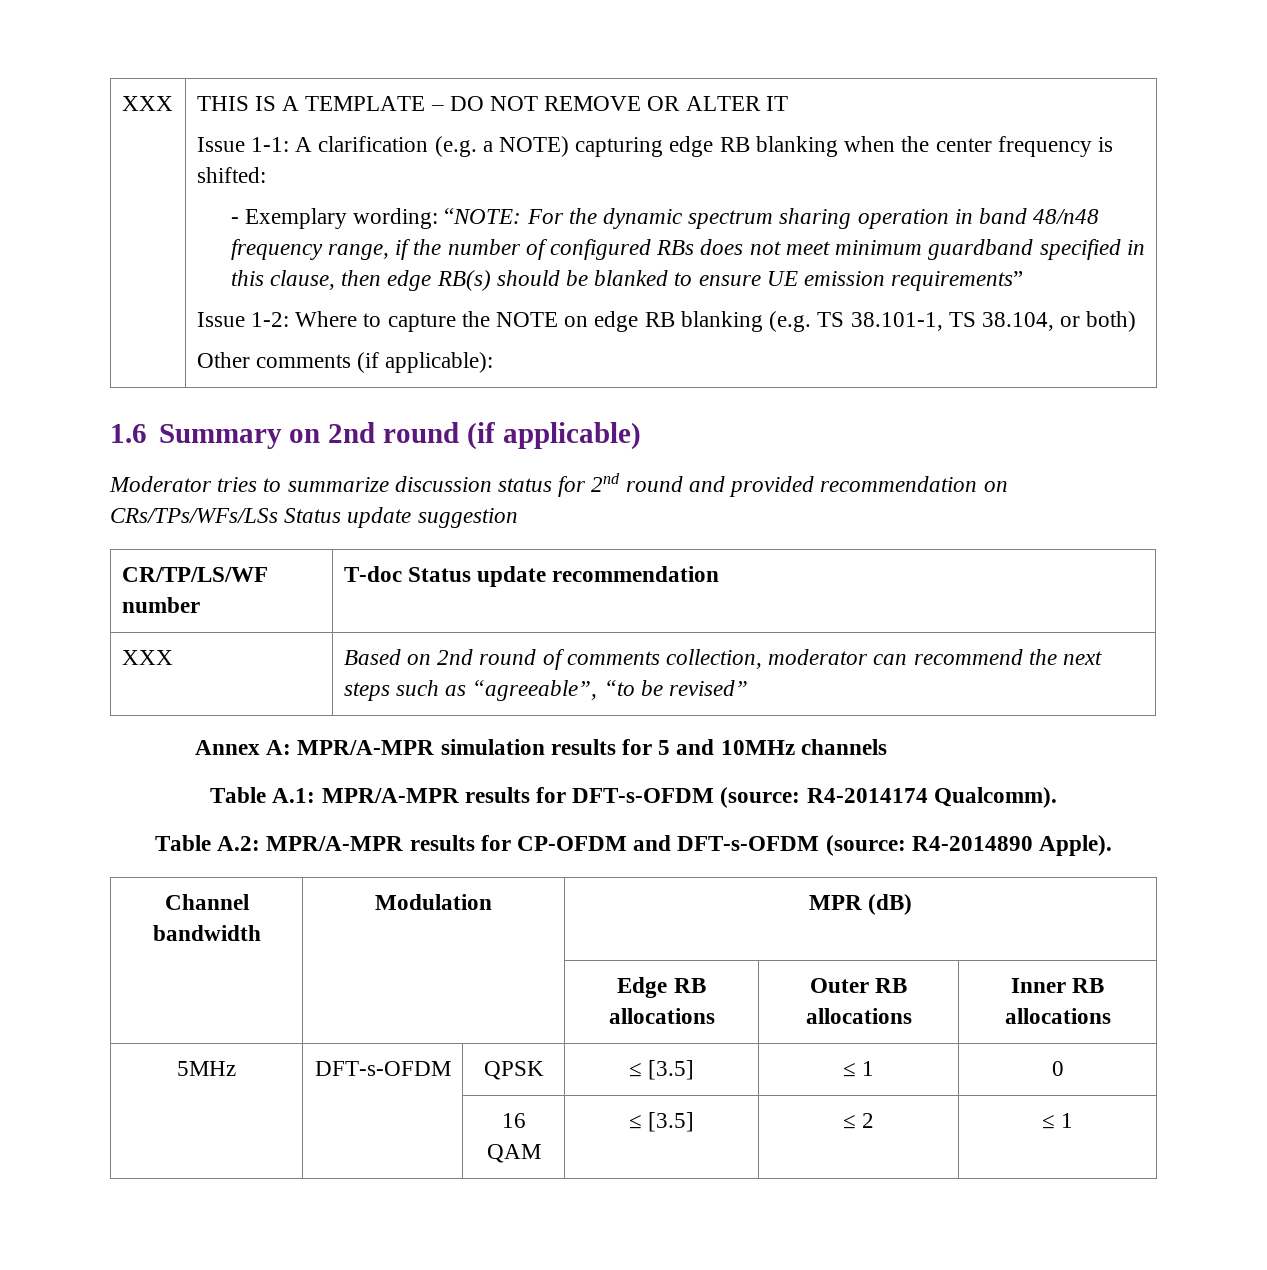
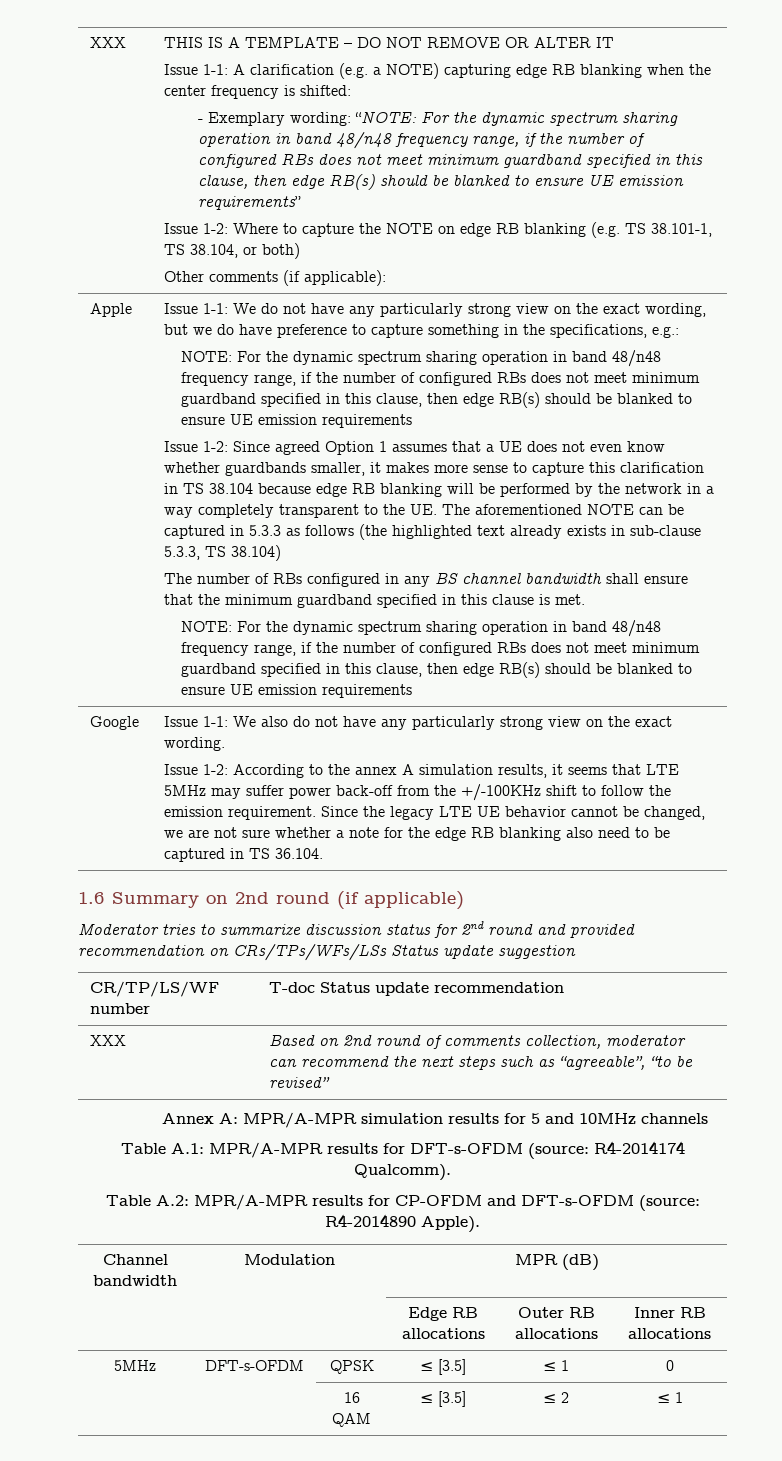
+ Apple | Issue 1-1: We do not have any particularly strong view on the exact wording, but we do have preference to capture something in the specifications, e.g.:
+ NOTE: For the dynamic spectrum sharing operation in band 48/n48 frequency range, if the number of configured RBs does not meet minimum guardband specified in this clause, then edge RB(s) should be blanked to ensure UE emission requirements
+ Issue 1-2: Since agreed Option 1 assumes that a UE does not even know whether guardbands smaller, it makes more sense to capture this clarification in TS 38.104 because edge RB blanking will be performed by the network in a way completely transparent to the UE. The aforementioned NOTE can be captured in 5.3.3 as follows (the highlighted text already exists in sub-clause 5.3.3, TS 38.104)
+ The number of RBs configured in any BS channel bandwidth shall ensure that the minimum guardband specified in this clause is met.
+ NOTE: For the dynamic spectrum sharing operation in band 48/n48 frequency range, if the number of configured RBs does not meet minimum guardband specified in this clause, then edge RB(s) should be blanked to ensure UE emission requirements
+ Google | Issue 1-1: We also do not have any particularly strong view on the exact wording.
+ Issue 1-2: According to the annex A simulation results, it seems that LTE 5MHz may suffer power back-off from the +/-100KHz shift to follow the emission requirement. Since the legacy LTE UE behavior cannot be changed, we are not sure whether a note for the edge RB blanking also need to be captured in TS 36.104.

